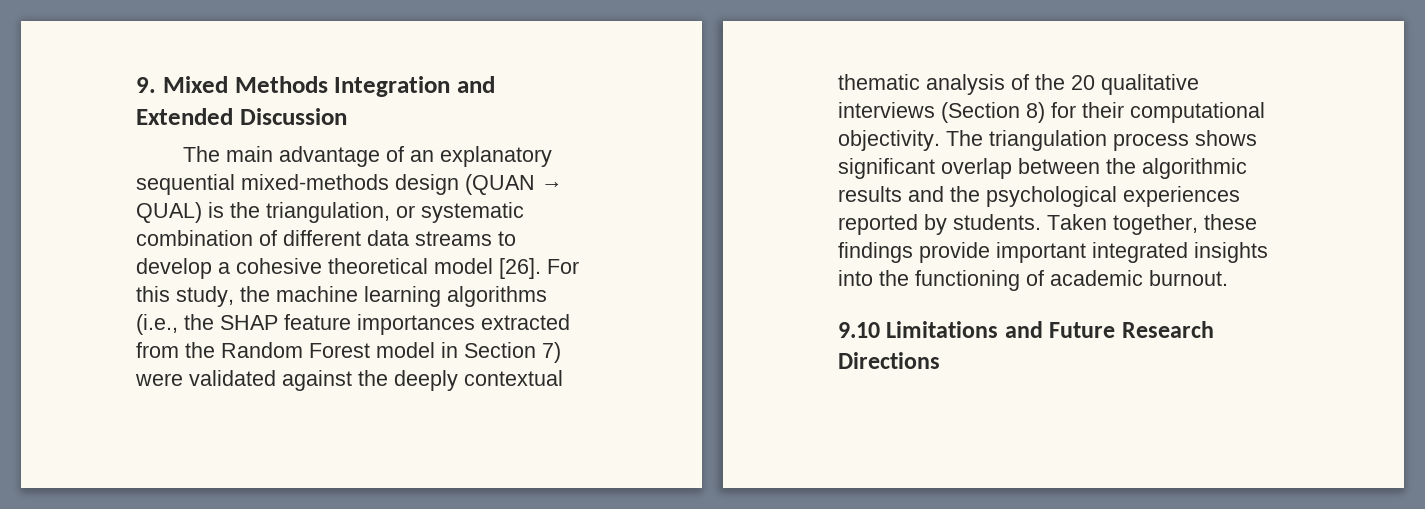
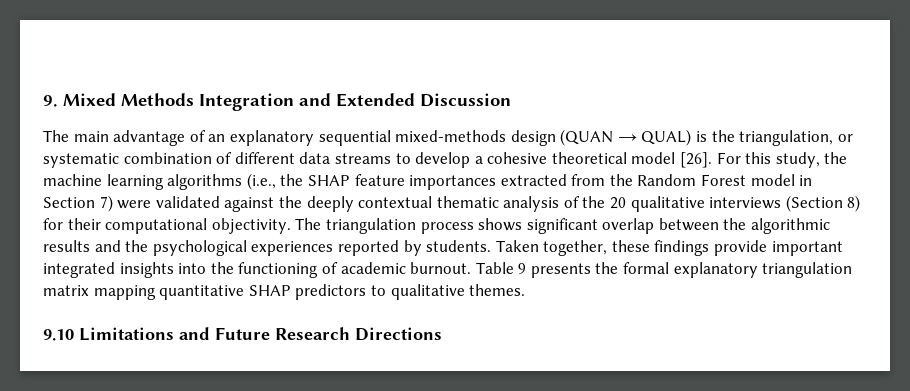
+ Table 9 presents the formal explanatory triangulation matrix mapping quantitative SHAP predictors to qualitative themes.

